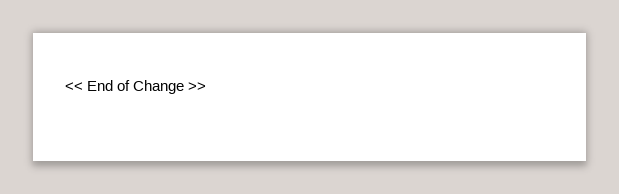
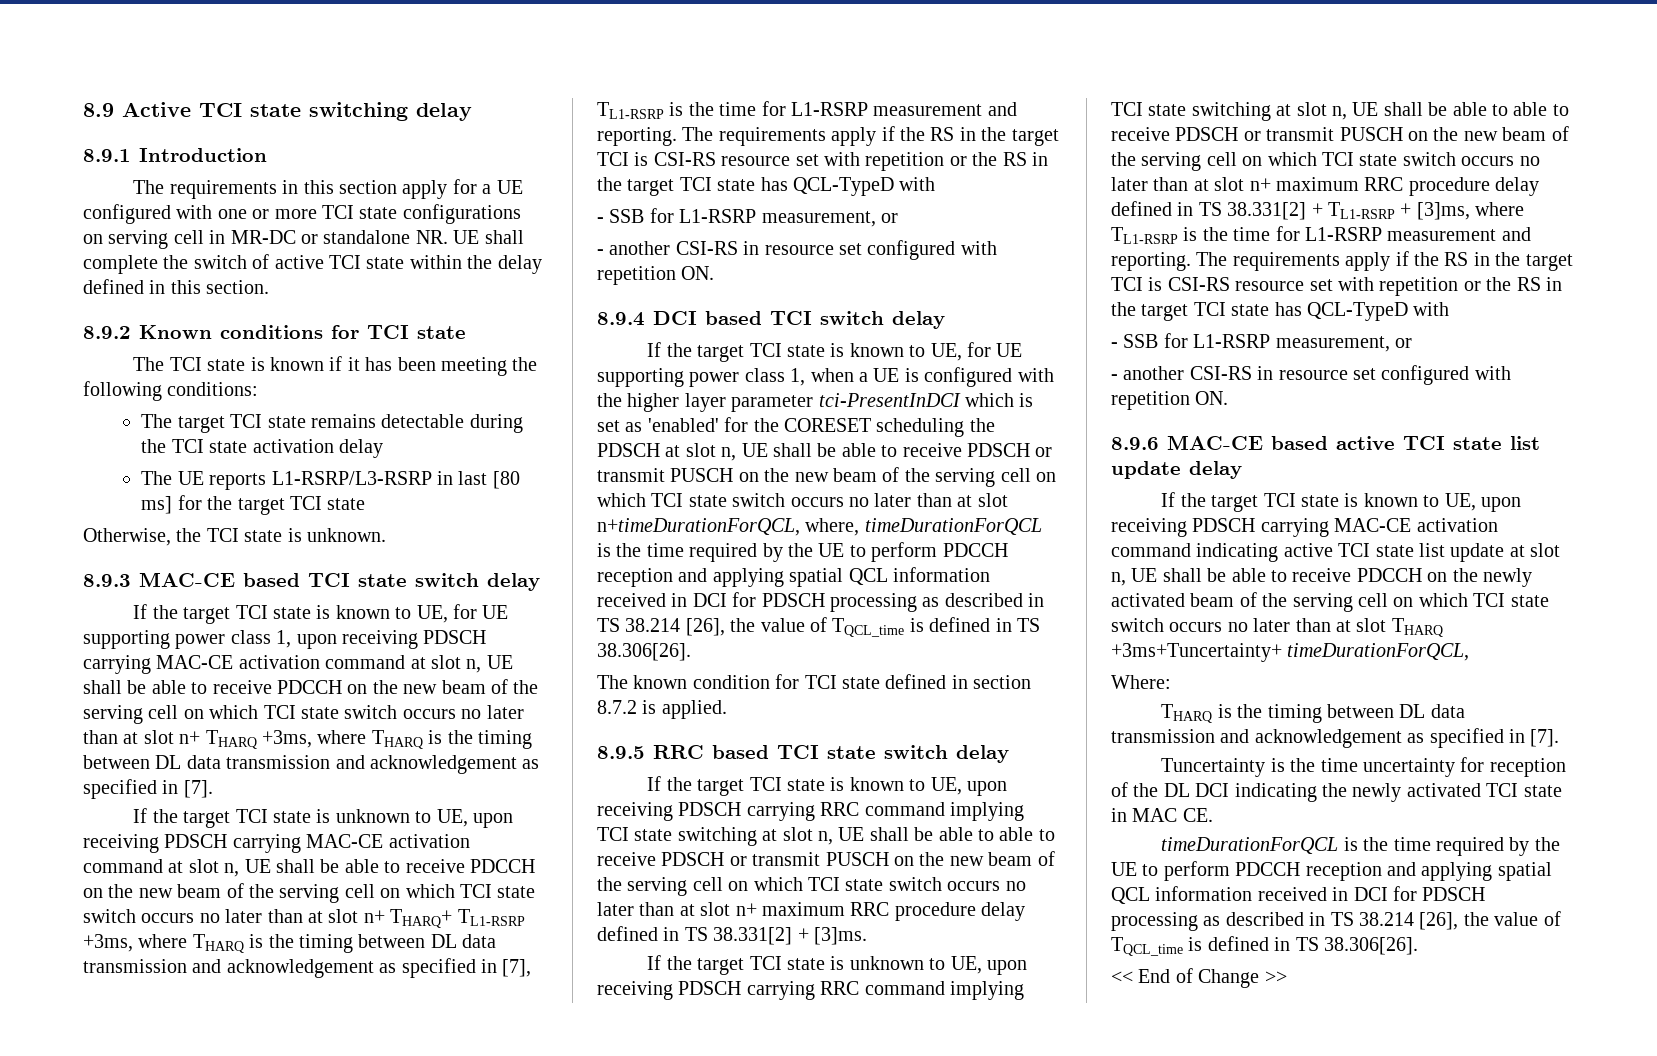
+ 8.9 Active TCI state switching delay
+ 8.9.1 Introduction
+ The requirements in this section apply for a UE configured with one or more TCI state configurations on serving cell in MR-DC or standalone NR. UE shall complete the switch of active TCI state within the delay defined in this section.
+ 8.9.2 Known conditions for TCI state
+ The TCI state is known if it has been meeting the following conditions:
+ The target TCI state remains detectable during the TCI state activation delay
+ The UE reports L1-RSRP/L3-RSRP in last [80 ms] for the target TCI state
+ Otherwise, the TCI state is unknown.
+ 8.9.3 MAC-CE based TCI state switch delay
+ If the target TCI state is known to UE, for UE supporting power class 1, upon receiving PDSCH carrying MAC-CE activation command at slot n, UE shall be able to receive PDCCH on the new beam of the serving cell on which TCI state switch occurs no later than at slot n+ THARQ +3ms, where THARQ is the timing between DL data transmission and acknowledgement as specified in [7].
+ If the target TCI state is unknown to UE, upon receiving PDSCH carrying MAC-CE activation command at slot n, UE shall be able to receive PDCCH on the new beam of the serving cell on which TCI state switch occurs no later than at slot n+ THARQ+ TL1-RSRP +3ms, where THARQ is the timing between DL data transmission and acknowledgement as specified in [7], TL1-RSRP is the time for L1-RSRP measurement and reporting. The requirements apply if the RS in the target TCI is CSI-RS resource set with repetition or the RS in the target TCI state has QCL-TypeD with
+ - SSB for L1-RSRP measurement, or
+ - another CSI-RS in resource set configured with repetition ON.
+ 8.9.4 DCI based TCI switch delay
+ If the target TCI state is known to UE, for UE supporting power class 1, when a UE is configured with the higher layer parameter tci-PresentInDCI which is set as 'enabled' for the CORESET scheduling the PDSCH at slot n, UE shall be able to receive PDSCH or transmit PUSCH on the new beam of the serving cell on which TCI state switch occurs no later than at slot n+timeDurationForQCL, where, timeDurationForQCL is the time required by the UE to perform PDCCH reception and applying spatial QCL information received in DCI for PDSCH processing as described in TS 38.214 [26], the value of TQCL_time is defined in TS 38.306[26].
+ The known condition for TCI state defined in section 8.7.2 is applied.
+ 8.9.5 RRC based TCI state switch delay
+ If the target TCI state is known to UE, upon receiving PDSCH carrying RRC command implying TCI state switching at slot n, UE shall be able to able to receive PDSCH or transmit PUSCH on the new beam of the serving cell on which TCI state switch occurs no later than at slot n+ maximum RRC procedure delay defined in TS 38.331[2] + [3]ms.
+ If the target TCI state is unknown to UE, upon receiving PDSCH carrying RRC command implying TCI state switching at slot n, UE shall be able to able to receive PDSCH or transmit PUSCH on the new beam of the serving cell on which TCI state switch occurs no later than at slot n+ maximum RRC procedure delay defined in TS 38.331[2] + TL1-RSRP + [3]ms, where TL1-RSRP is the time for L1-RSRP measurement and reporting. The requirements apply if the RS in the target TCI is CSI-RS resource set with repetition or the RS in the target TCI state has QCL-TypeD with
+ - SSB for L1-RSRP measurement, or
+ - another CSI-RS in resource set configured with repetition ON.
+ 8.9.6 MAC-CE based active TCI state list update delay
+ If the target TCI state is known to UE, upon receiving PDSCH carrying MAC-CE activation command indicating active TCI state list update at slot n, UE shall be able to receive PDCCH on the newly activated beam of the serving cell on which TCI state switch occurs no later than at slot THARQ +3ms+Tuncertainty+ timeDurationForQCL,
+ Where:
+ THARQ is the timing between DL data transmission and acknowledgement as specified in [7].
+ Tuncertainty is the time uncertainty for reception of the DL DCI indicating the newly activated TCI state in MAC CE.
+ timeDurationForQCL is the time required by the UE to perform PDCCH reception and applying spatial QCL information received in DCI for PDSCH processing as described in TS 38.214 [26], the value of TQCL_time is defined in TS 38.306[26].

